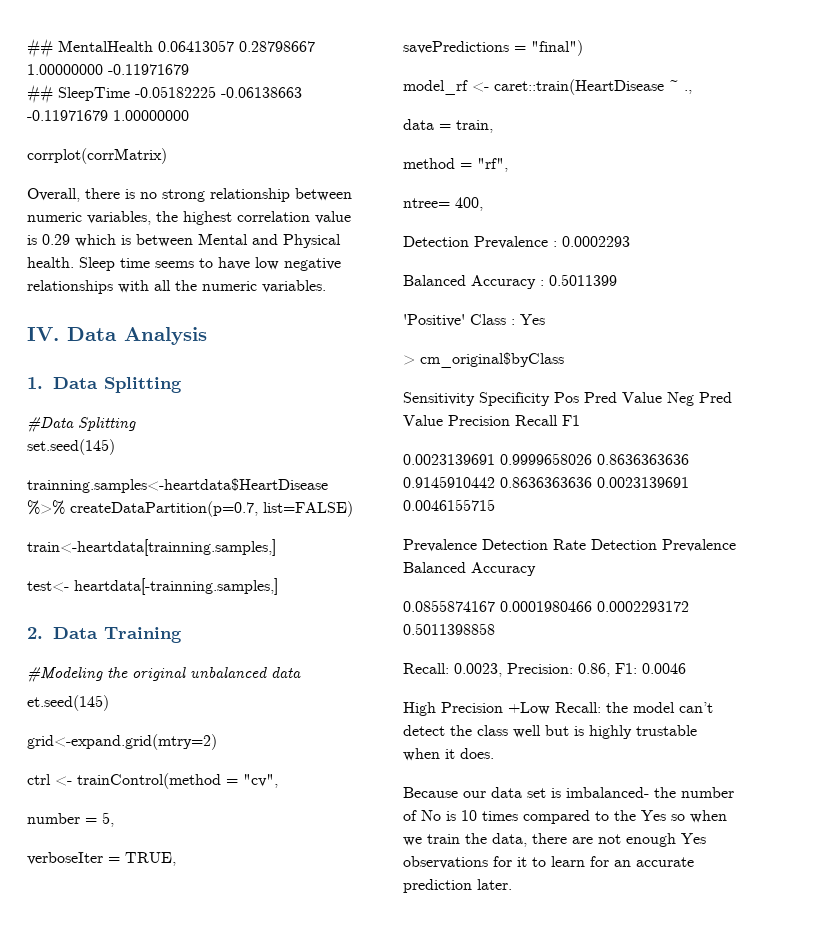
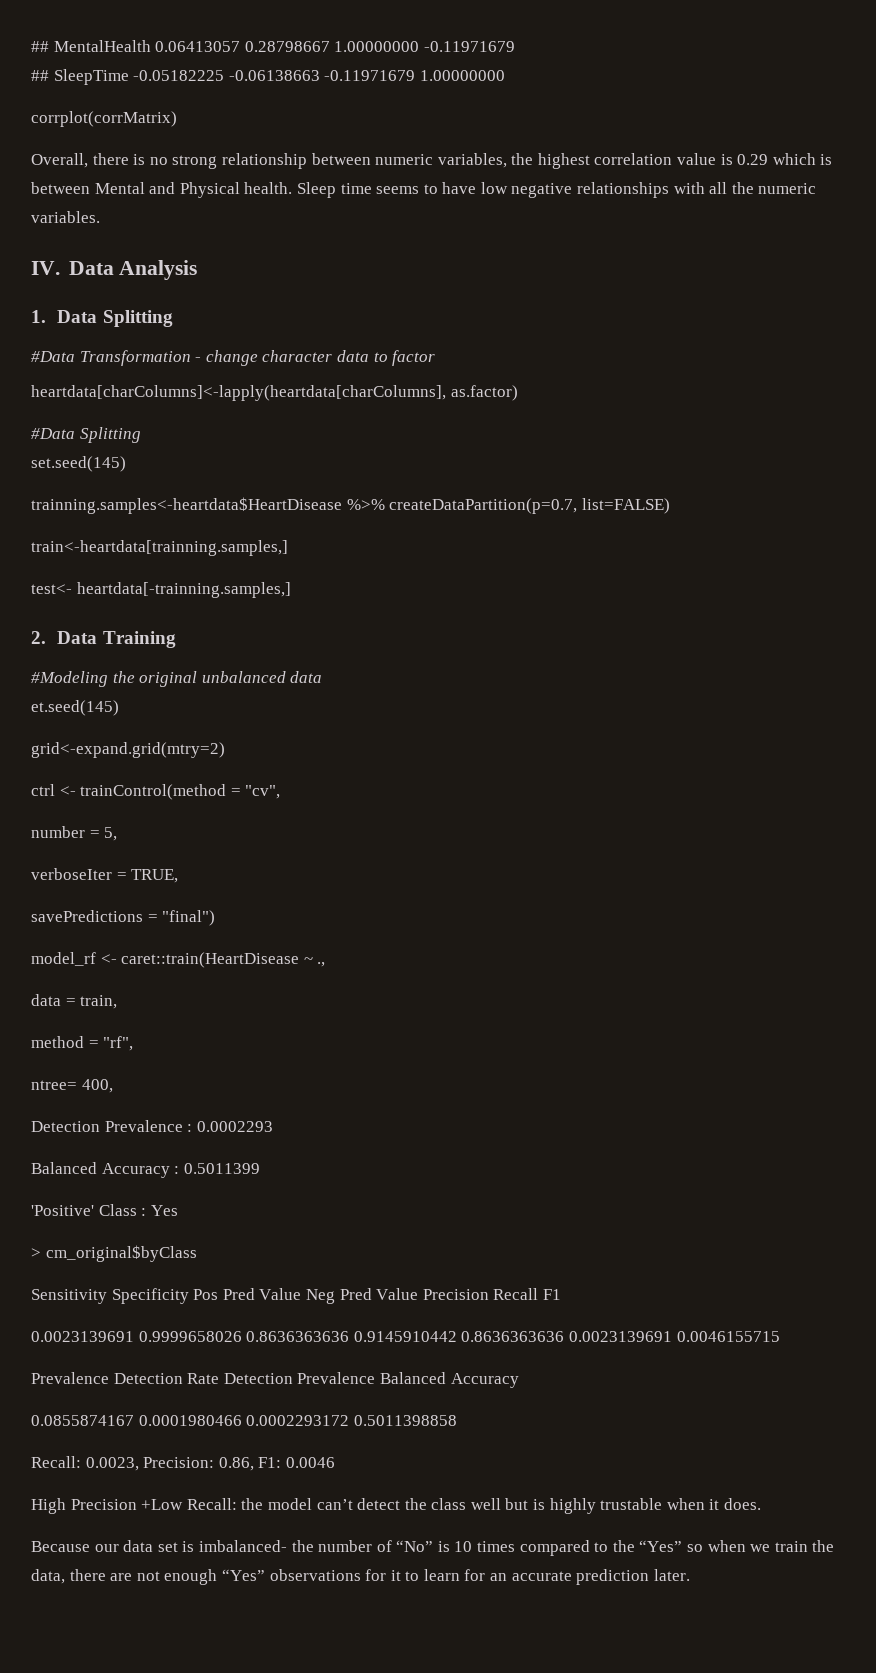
+ #Data Transformation - change character data to factor
+ heartdata[charColumns]<-lapply(heartdata[charColumns], as.factor)
- Because our data set is imbalanced- the number of No is 10 times compared to the Yes so when we train the data, there are not enough Yes observations for it to learn for an accurate prediction later.
+ Because our data set is imbalanced- the number of “No” is 10 times compared to the “Yes” so when we train the data, there are not enough “Yes” observations for it to learn for an accurate prediction later.

